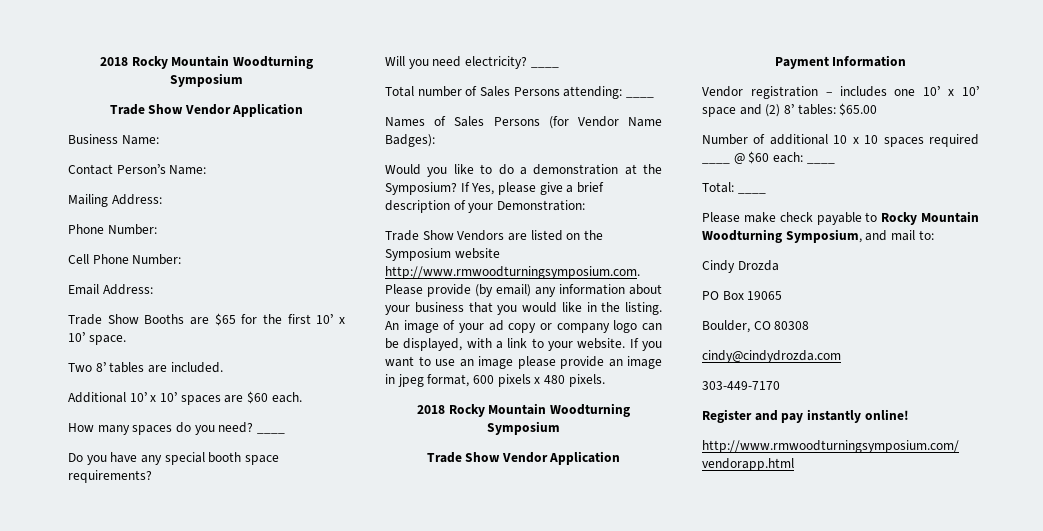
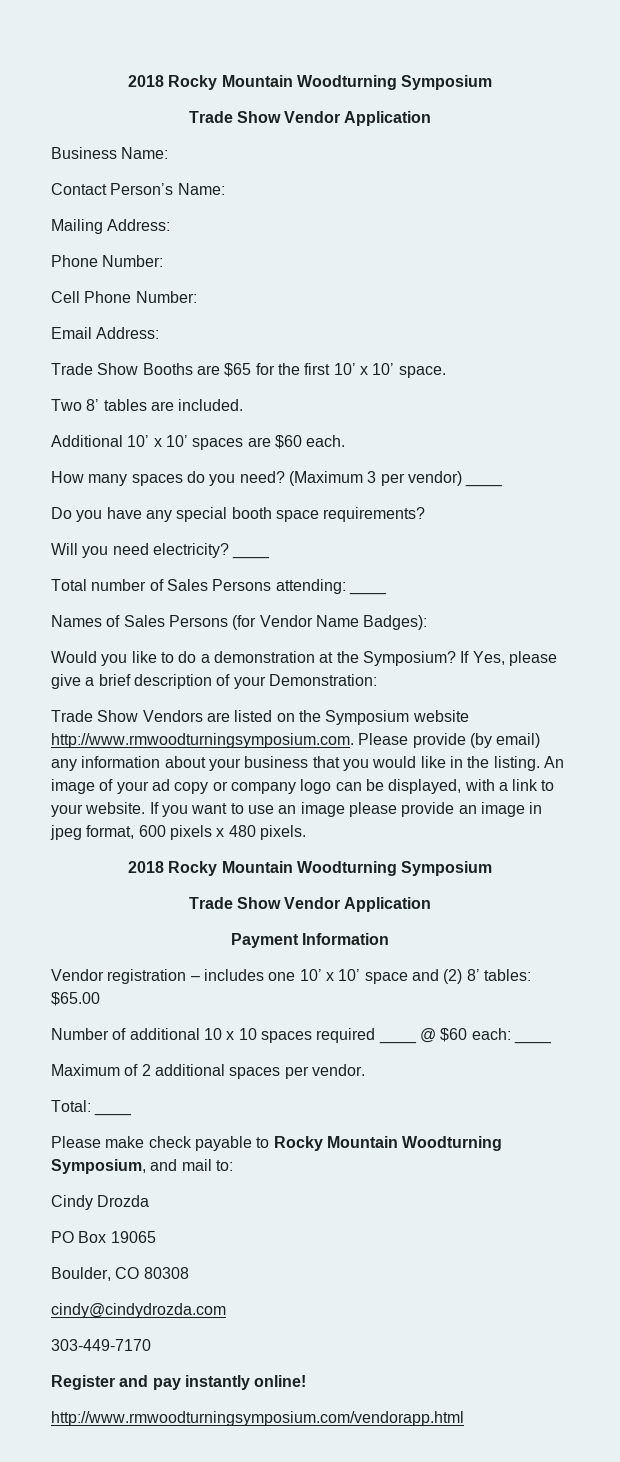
- How many spaces do you need? ____
+ How many spaces do you need? (Maximum 3 per vendor) ____
+ Maximum of 2 additional spaces per vendor.

